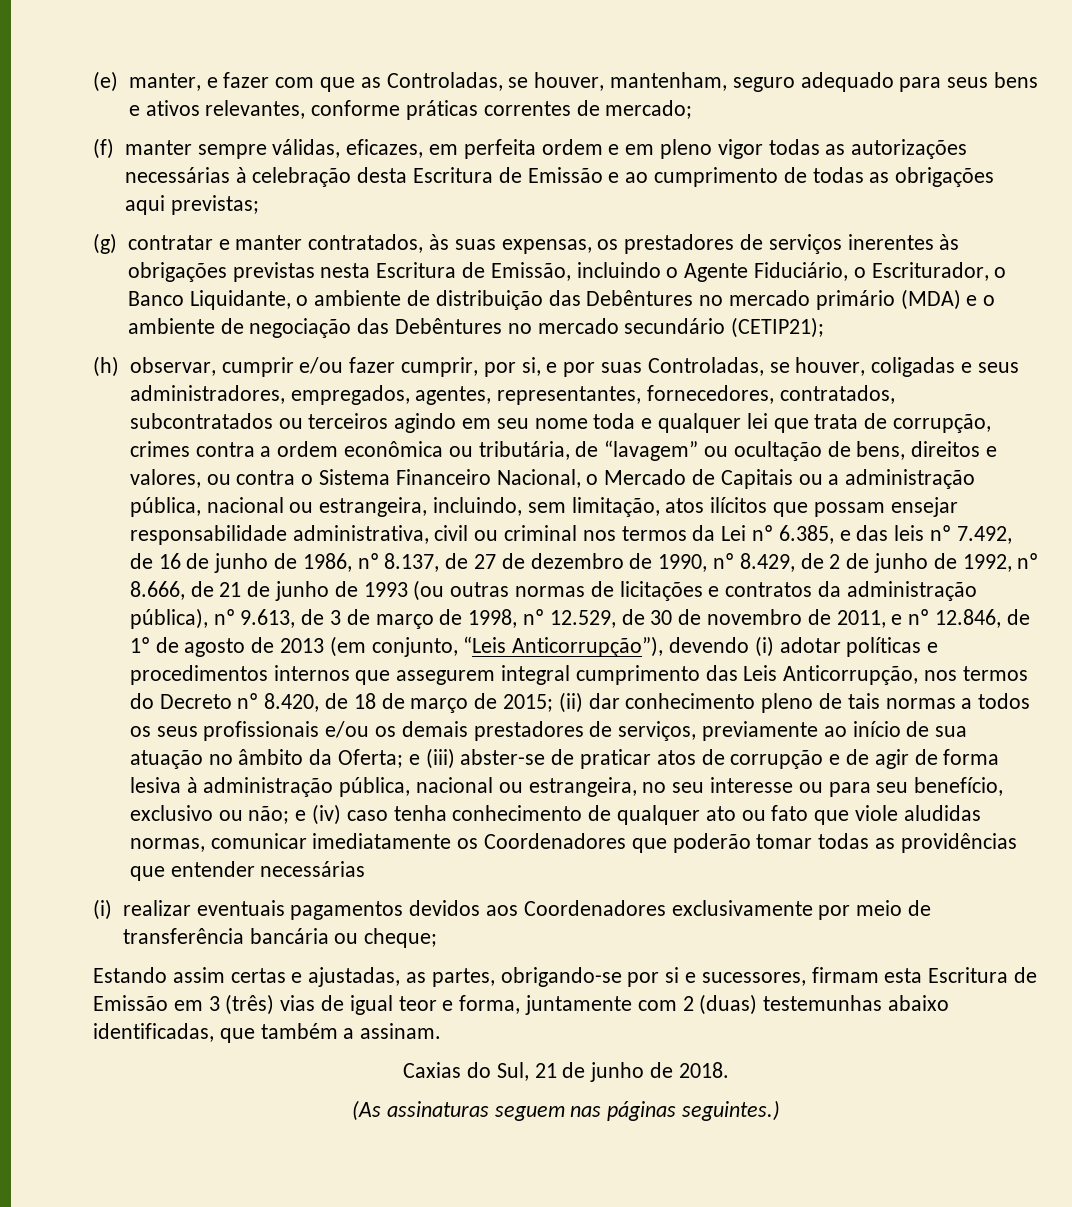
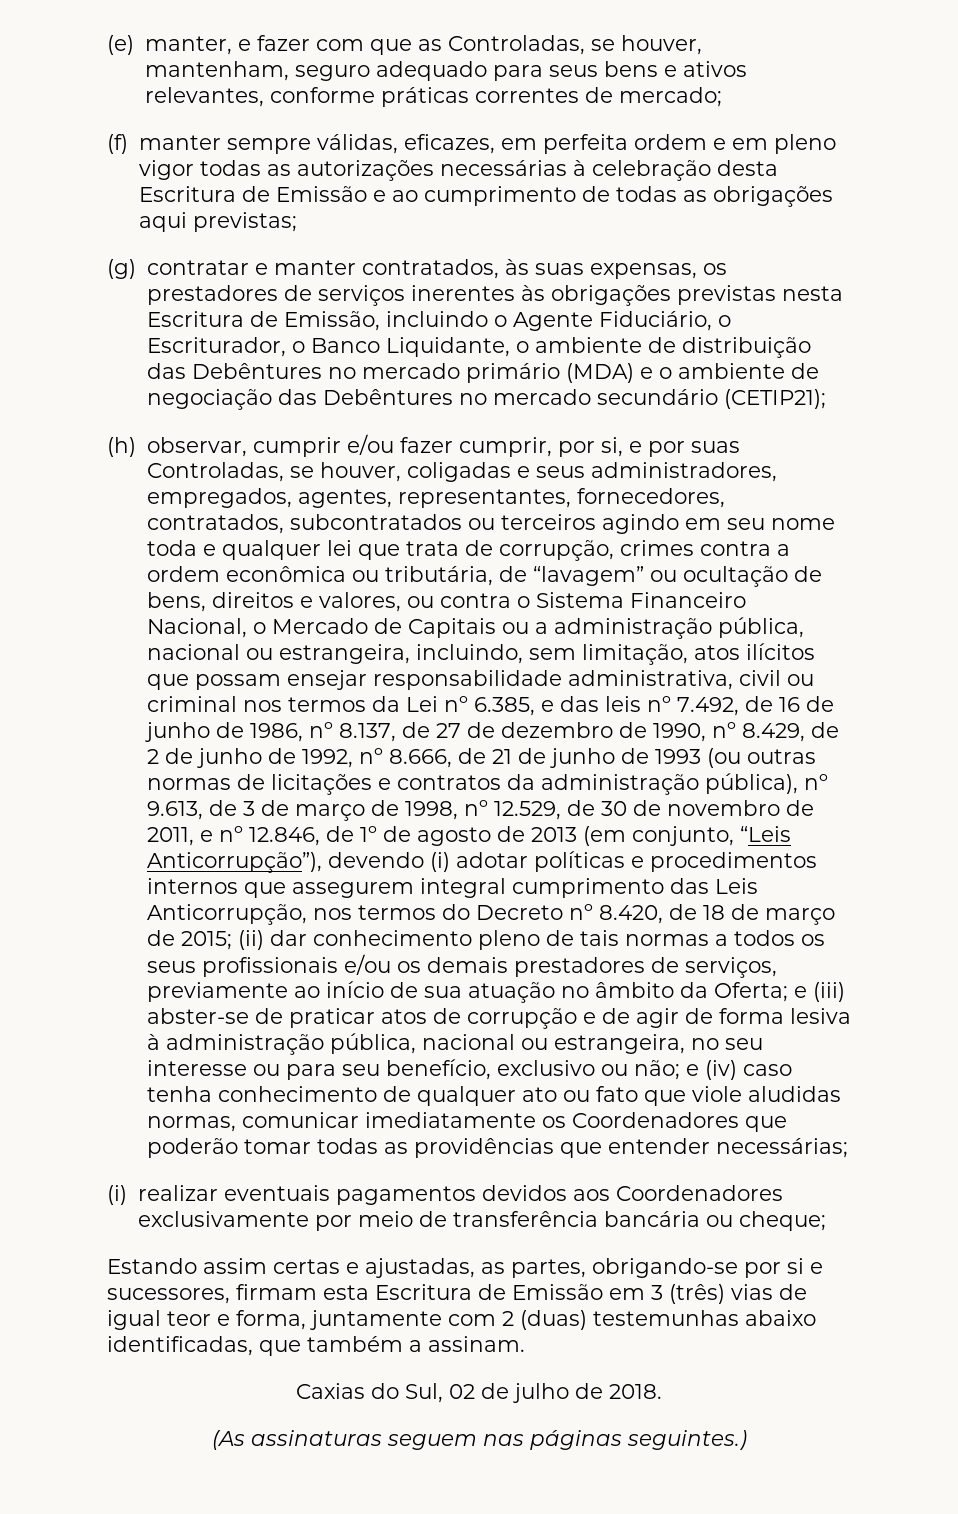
- e (iv) caso tenha conhecimento de qualquer ato ou fato que viole aludidas normas, comunicar imediatamente os Coordenadores que poderão tomar todas as providências que entender necessárias
+ e (iv) caso tenha conhecimento de qualquer ato ou fato que viole aludidas normas, comunicar imediatamente os Coordenadores que poderão tomar todas as providências que entender necessárias;
- Caxias do Sul, 21 de junho de 2018.
+ Caxias do Sul, 02 de julho de 2018.

